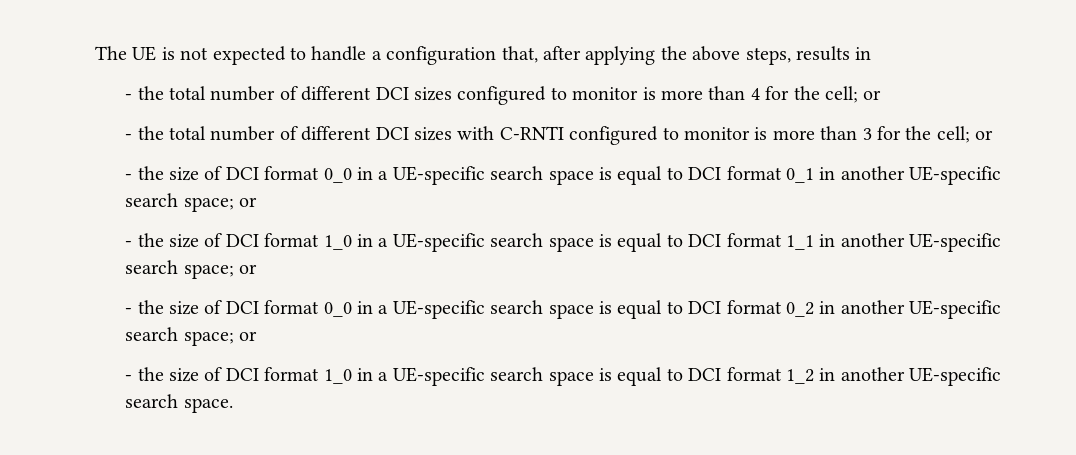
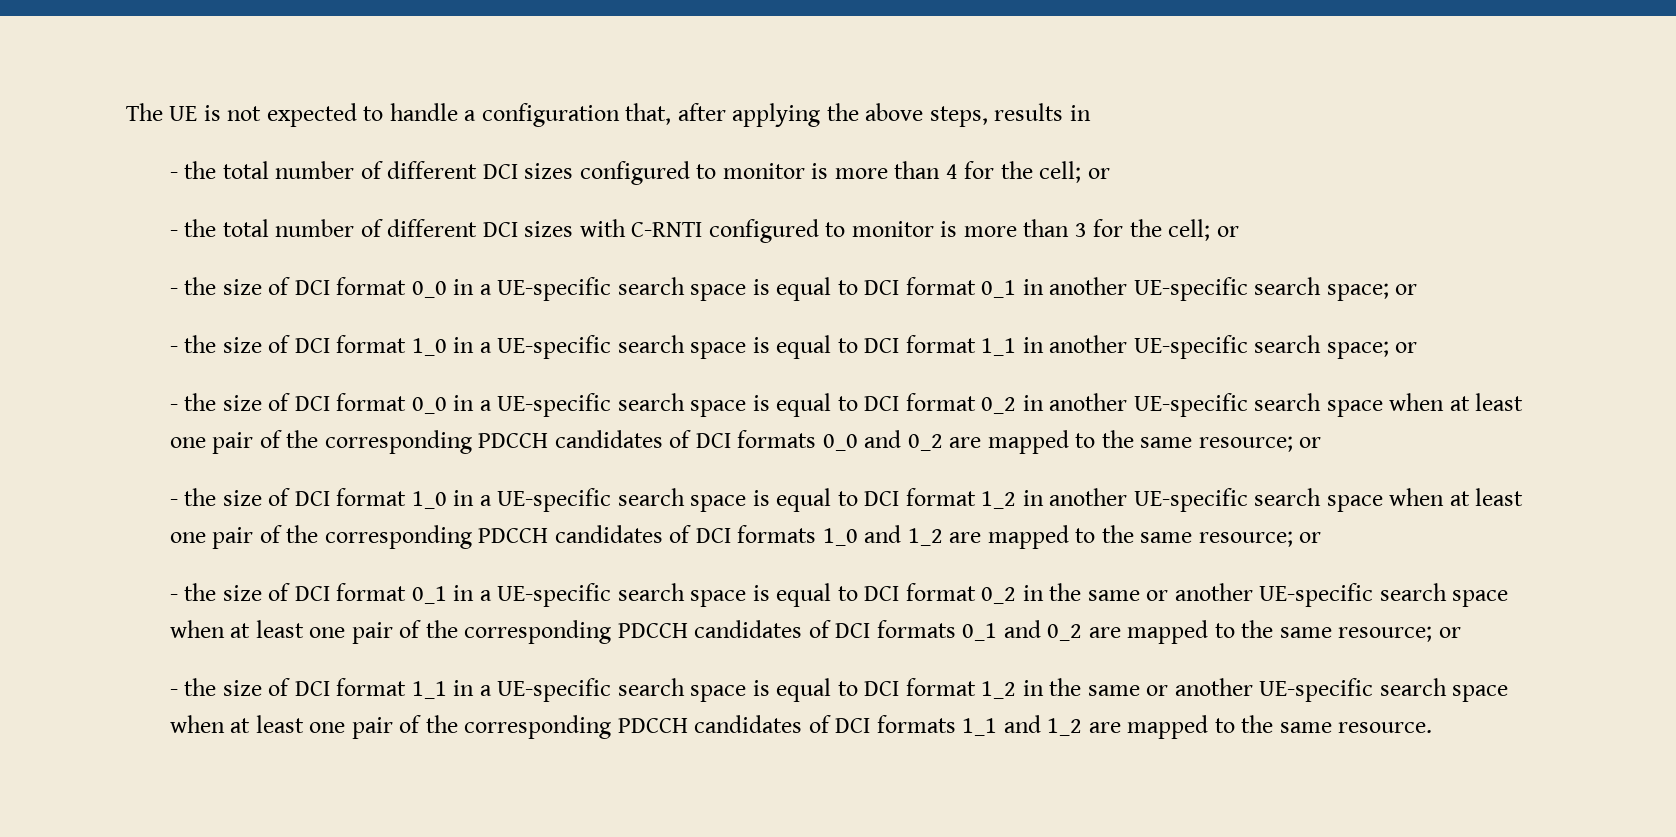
- - the size of DCI format 0_0 in a UE-specific search space is equal to DCI format 0_2 in another UE-specific search space; or
+ - the size of DCI format 0_0 in a UE-specific search space is equal to DCI format 0_2 in another UE-specific search space when at least one pair of the corresponding PDCCH candidates of DCI formats 0_0 and 0_2 are mapped to the same resource; or
- - the size of DCI format 1_0 in a UE-specific search space is equal to DCI format 1_2 in another UE-specific search space.
+ - the size of DCI format 1_0 in a UE-specific search space is equal to DCI format 1_2 in another UE-specific search space when at least one pair of the corresponding PDCCH candidates of DCI formats 1_0 and 1_2 are mapped to the same resource; or
+ - the size of DCI format 0_1 in a UE-specific search space is equal to DCI format 0_2 in the same or another UE-specific search space when at least one pair of the corresponding PDCCH candidates of DCI formats 0_1 and 0_2 are mapped to the same resource; or
+ - the size of DCI format 1_1 in a UE-specific search space is equal to DCI format 1_2 in the same or another UE-specific search space when at least one pair of the corresponding PDCCH candidates of DCI formats 1_1 and 1_2 are mapped to the same resource.

